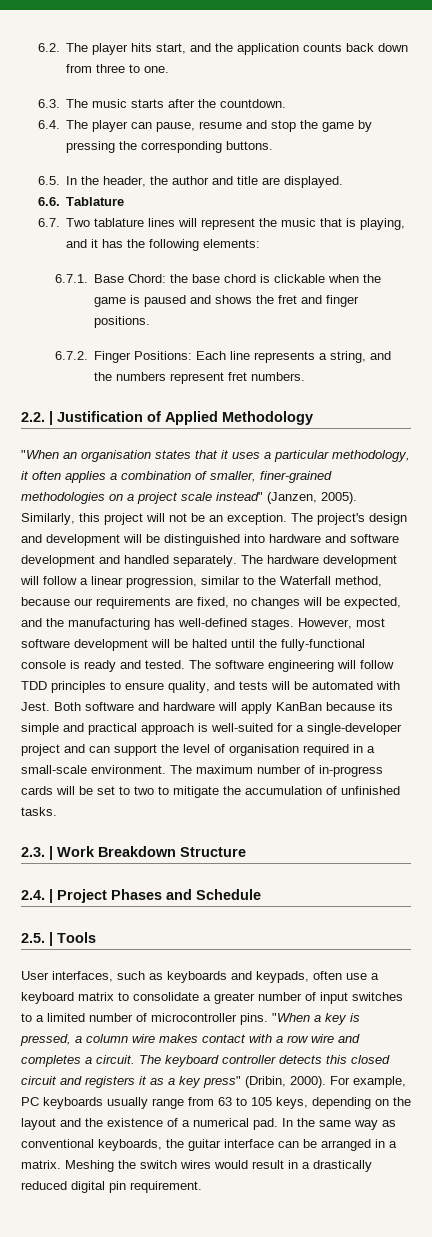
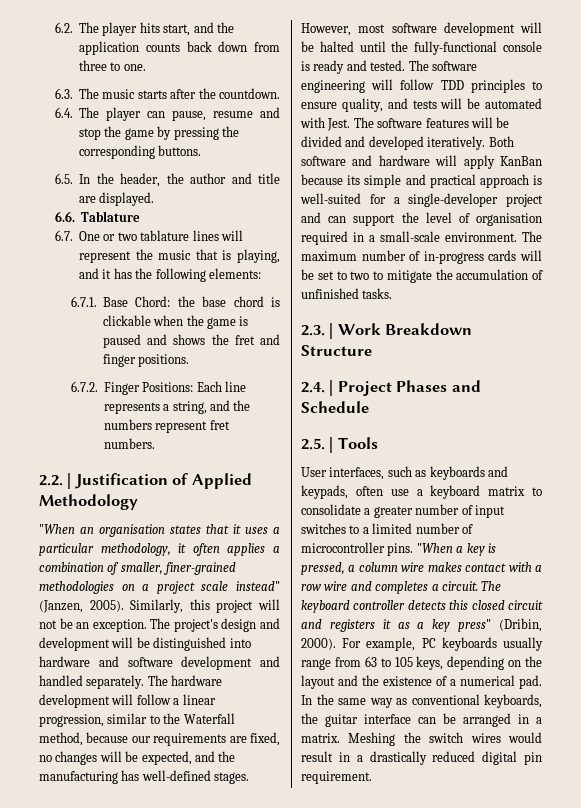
- 6.7. Two tablature lines will represent the music that is playing, and it has the following elements:
+ 6.7. One or two tablature lines will represent the music that is playing, and it has the following elements:
+ The software features will be divided and developed iteratively.

